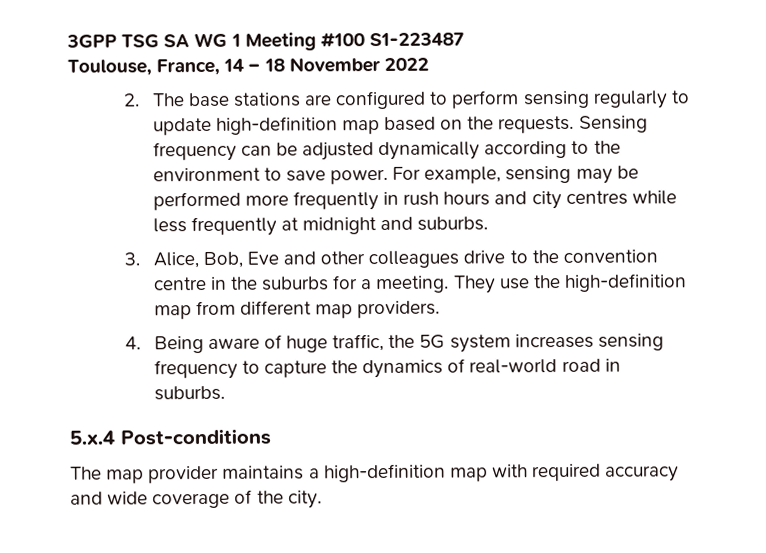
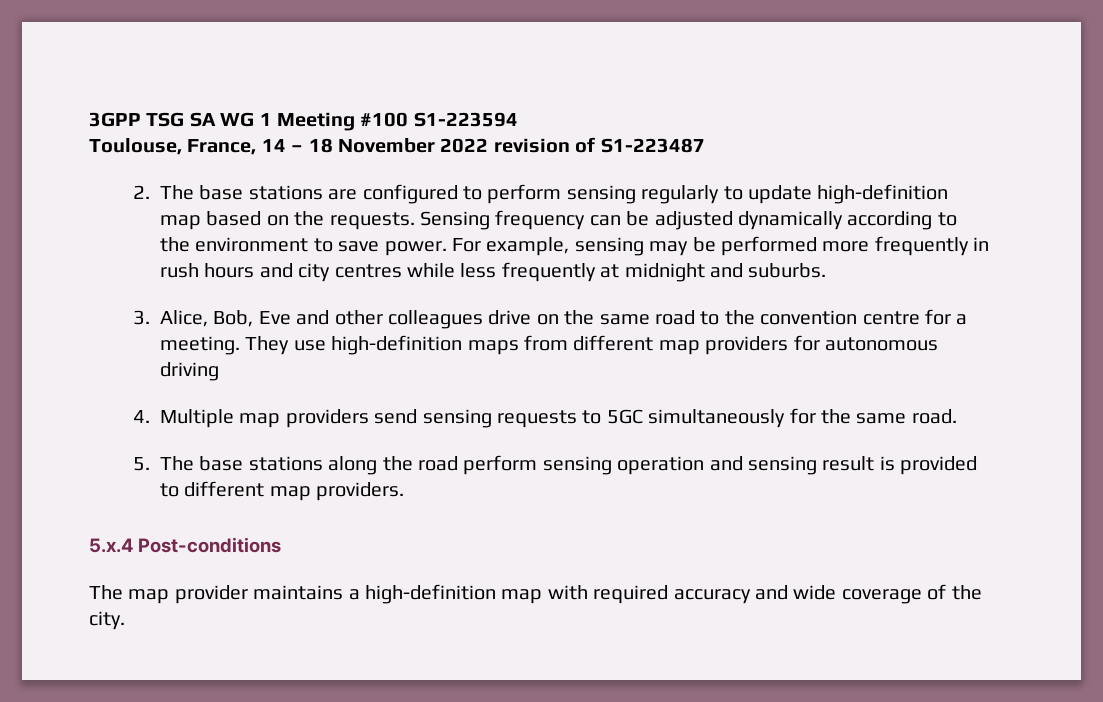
- 3GPP TSG SA WG 1 Meeting #100 S1-223487
+ 3GPP TSG SA WG 1 Meeting #100 S1-223594
- Toulouse, France, 14 – 18 November 2022
+ Toulouse, France, 14 – 18 November 2022 revision of S1-223487
- 3. Alice, Bob, Eve and other colleagues drive to the convention centre in the suburbs for a meeting.
+ 3. Alice, Bob, Eve and other colleagues drive on the same road to the convention centre for a meeting.
- They use the high-definition map from different map providers.
- 4. Being aware of huge traffic, the 5G system increases sensing frequency to capture the dynamics of real-world road in suburbs.
+ They use high-definition maps from different map providers for autonomous driving
+ 4. Multiple map providers send sensing requests to 5GC simultaneously for the same road.
+ 5. The base stations along the road perform sensing operation and sensing result is provided to different map providers.

